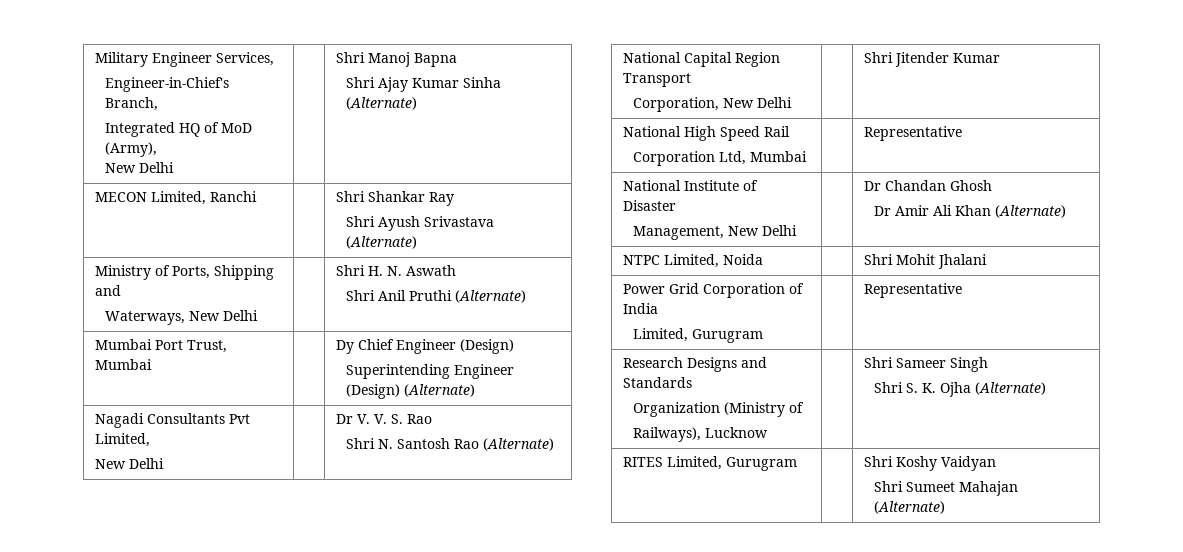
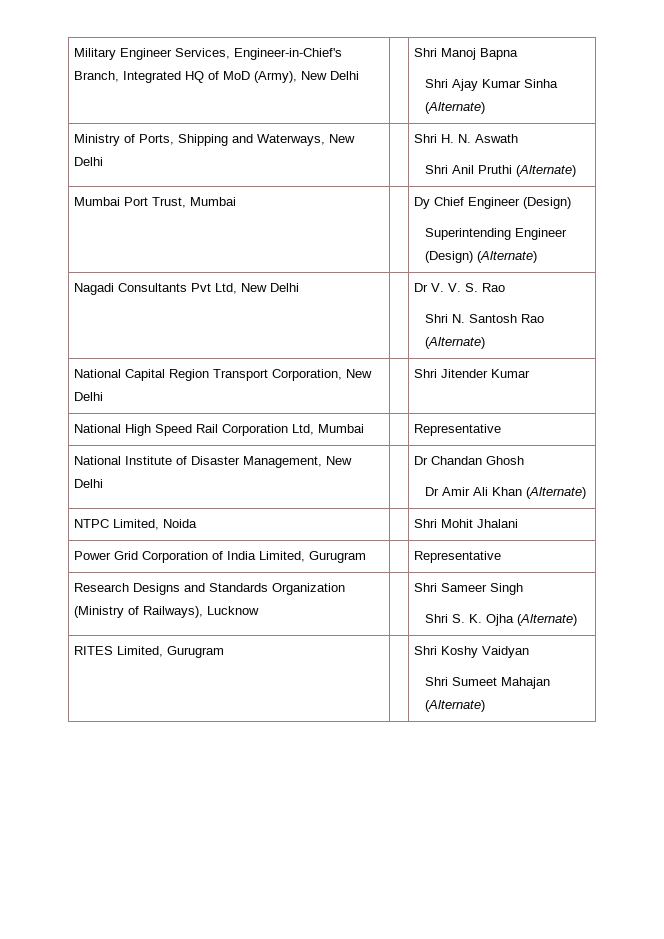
- Military Engineer Services,
- Engineer-in-Chief's Branch,
- Integrated HQ of MoD (Army),
- New Delhi | | Shri Manoj Bapna
+ Military Engineer Services, Engineer-in-Chief's Branch, Integrated HQ of MoD (Army), New Delhi | | Shri Manoj Bapna
- MECON Limited, Ranchi | | Shri Shankar Ray
- Shri Ayush Srivastava (Alternate)
- Ministry of Ports, Shipping and
- Waterways, New Delhi | | Shri H. N. Aswath
+ Ministry of Ports, Shipping and Waterways, New Delhi | | Shri H. N. Aswath
- Nagadi Consultants Pvt Limited,
- New Delhi | | Dr V. V. S. Rao
+ Nagadi Consultants Pvt Ltd, New Delhi | | Dr V. V. S. Rao
- National Capital Region Transport
- Corporation, New Delhi | | Shri Jitender Kumar
+ National Capital Region Transport Corporation, New Delhi | | Shri Jitender Kumar
- National High Speed Rail
- Corporation Ltd, Mumbai | | Representative
+ National High Speed Rail Corporation Ltd, Mumbai | | Representative
- National Institute of Disaster
- Management, New Delhi | | Dr Chandan Ghosh
+ National Institute of Disaster Management, New Delhi | | Dr Chandan Ghosh
- Power Grid Corporation of India
- Limited, Gurugram | | Representative
+ Power Grid Corporation of India Limited, Gurugram | | Representative
- Research Designs and Standards
- Organization (Ministry of
- Railways), Lucknow | | Shri Sameer Singh
+ Research Designs and Standards Organization (Ministry of Railways), Lucknow | | Shri Sameer Singh

